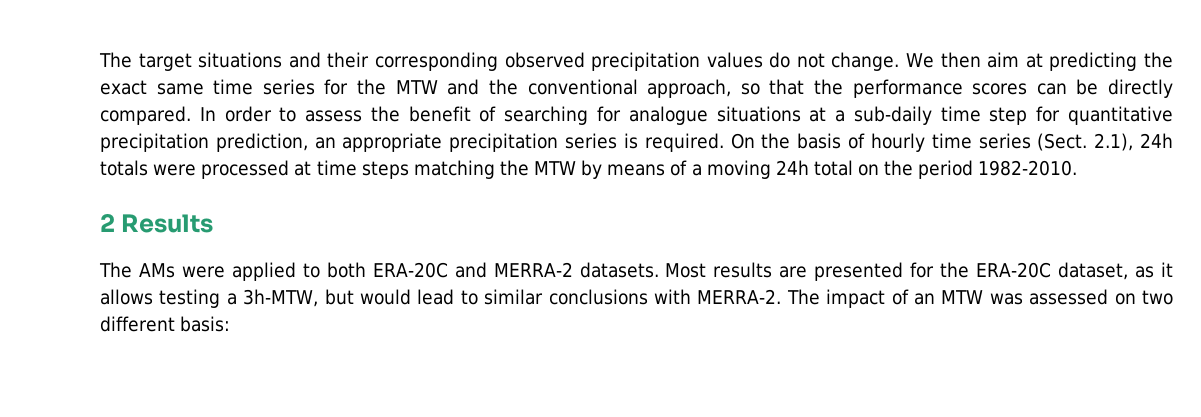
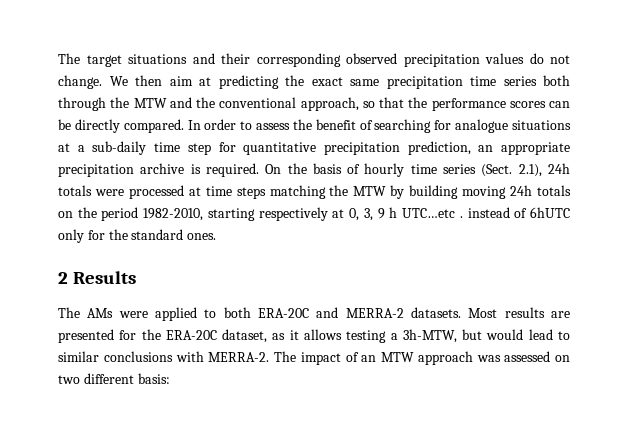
- We then aim at predicting the exact same time series for the MTW and the conventional approach, so that the performance scores can be directly compared.
+ We then aim at predicting the exact same precipitation time series both through the MTW and the conventional approach, so that the performance scores can be directly compared.
- In order to assess the benefit of searching for analogue situations at a sub-daily time step for quantitative precipitation prediction, an appropriate precipitation series is required.
+ In order to assess the benefit of searching for analogue situations at a sub-daily time step for quantitative precipitation prediction, an appropriate precipitation archive is required.
- On the basis of hourly time series (Sect. 2.1), 24h totals were processed at time steps matching the MTW by means of a moving 24h total on the period 1982-2010.
+ On the basis of hourly time series (Sect. 2.1), 24h totals were processed at time steps matching the MTW by building moving 24h totals on the period 1982-2010, starting respectively at 0, 3, 9 h UTC…etc . instead of 6hUTC only for the standard ones.
- The impact of an MTW was assessed on two different basis:
+ The impact of an MTW approach was assessed on two different basis:

